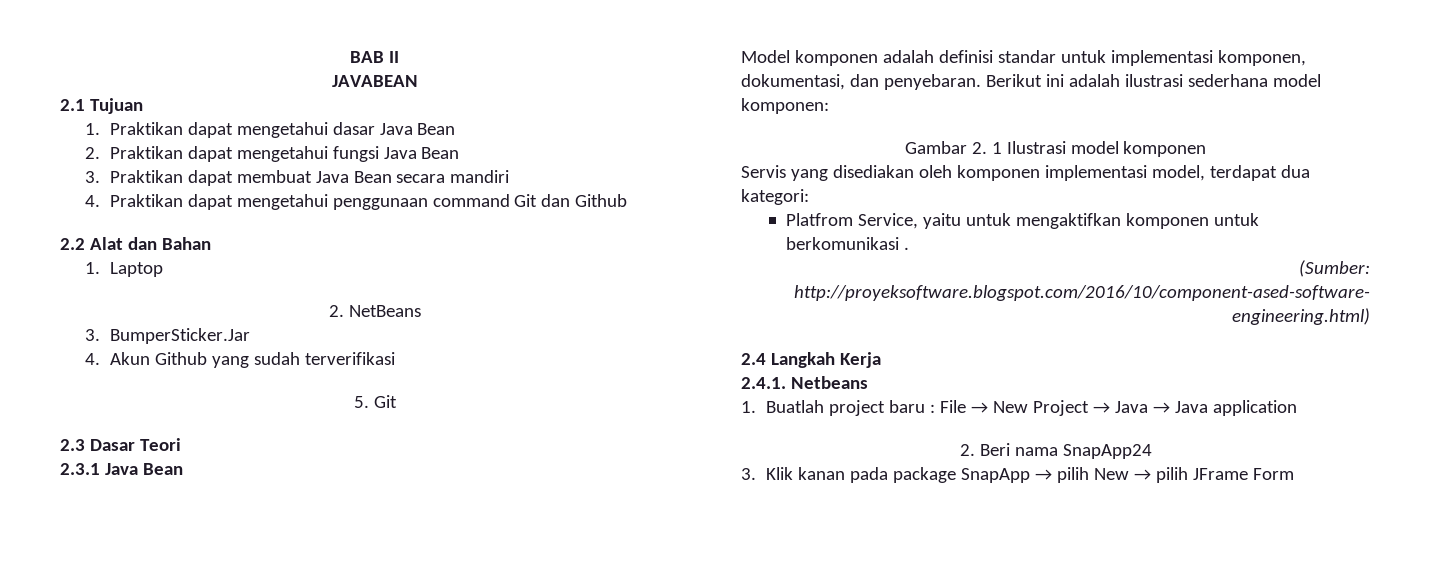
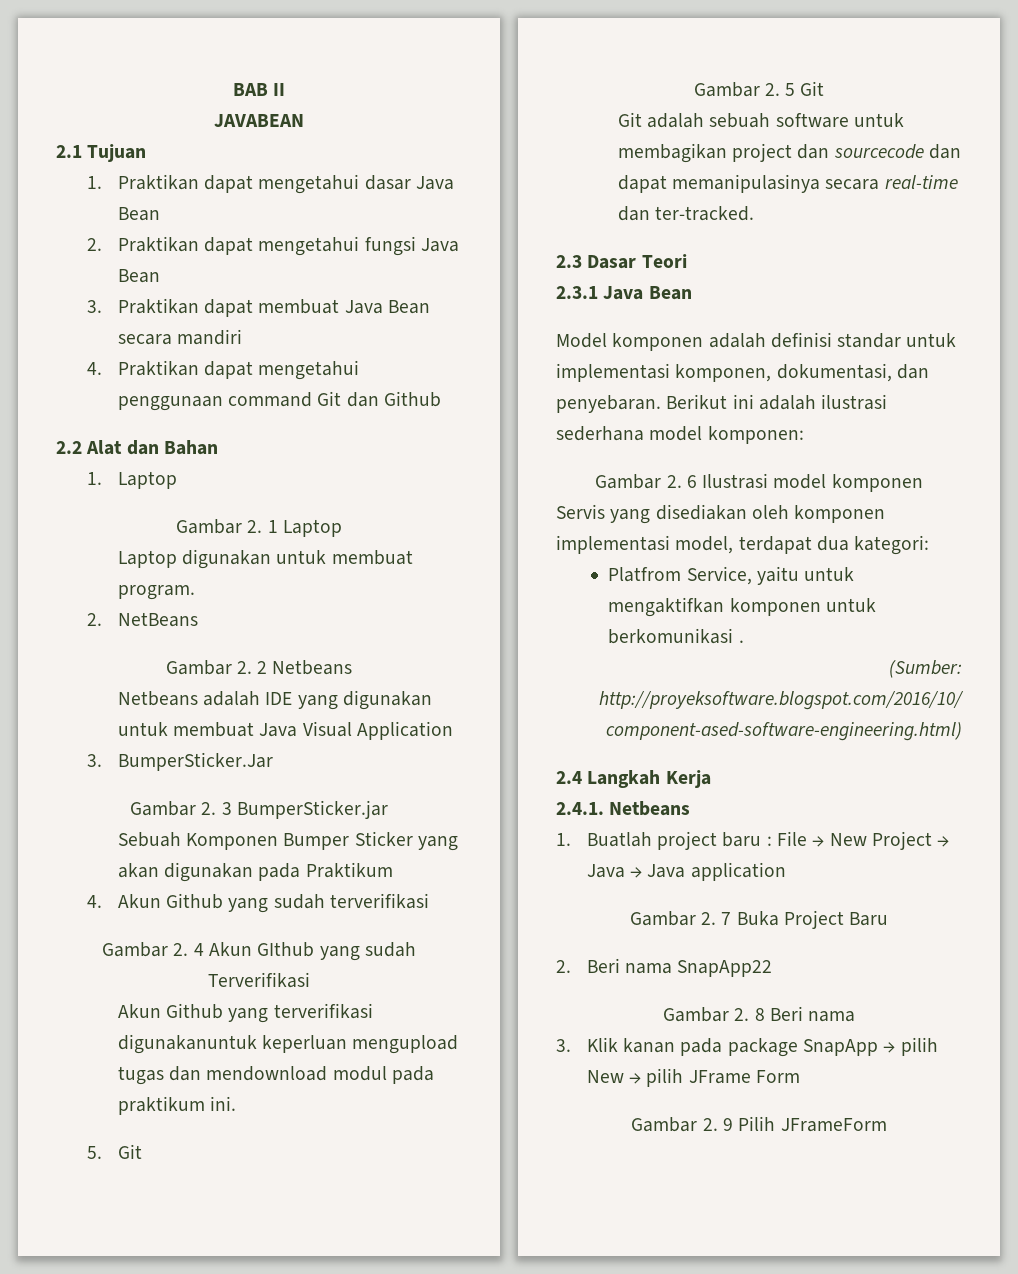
+ Gambar 2. 1 Laptop
+ Laptop digunakan untuk membuat program.
  2. NetBeans
+ Gambar 2. 2 Netbeans
+ Netbeans adalah IDE yang digunakan untuk membuat Java Visual Application
  3. BumperSticker.Jar
+ Gambar 2. 3 BumperSticker.jar
+ Sebuah Komponen Bumper Sticker yang akan digunakan pada Praktikum
+ Gambar 2. 4 Akun GIthub yang sudah Terverifikasi
+ Akun Github yang terverifikasi digunakanuntuk keperluan mengupload tugas dan mendownload modul pada praktikum ini.
  5. Git
+ Gambar 2. 5 Git
+ Git adalah sebuah software untuk membagikan project dan sourcecode dan dapat memanipulasinya secara real-time dan ter-tracked.
- Gambar 2. 1 Ilustrasi model komponen
+ Gambar 2. 6 Ilustrasi model komponen
- 2. Beri nama SnapApp24
+ Gambar 2. 7 Buka Project Baru
+ 2. Beri nama SnapApp22
+ Gambar 2. 8 Beri nama
+ Gambar 2. 9 Pilih JFrameForm

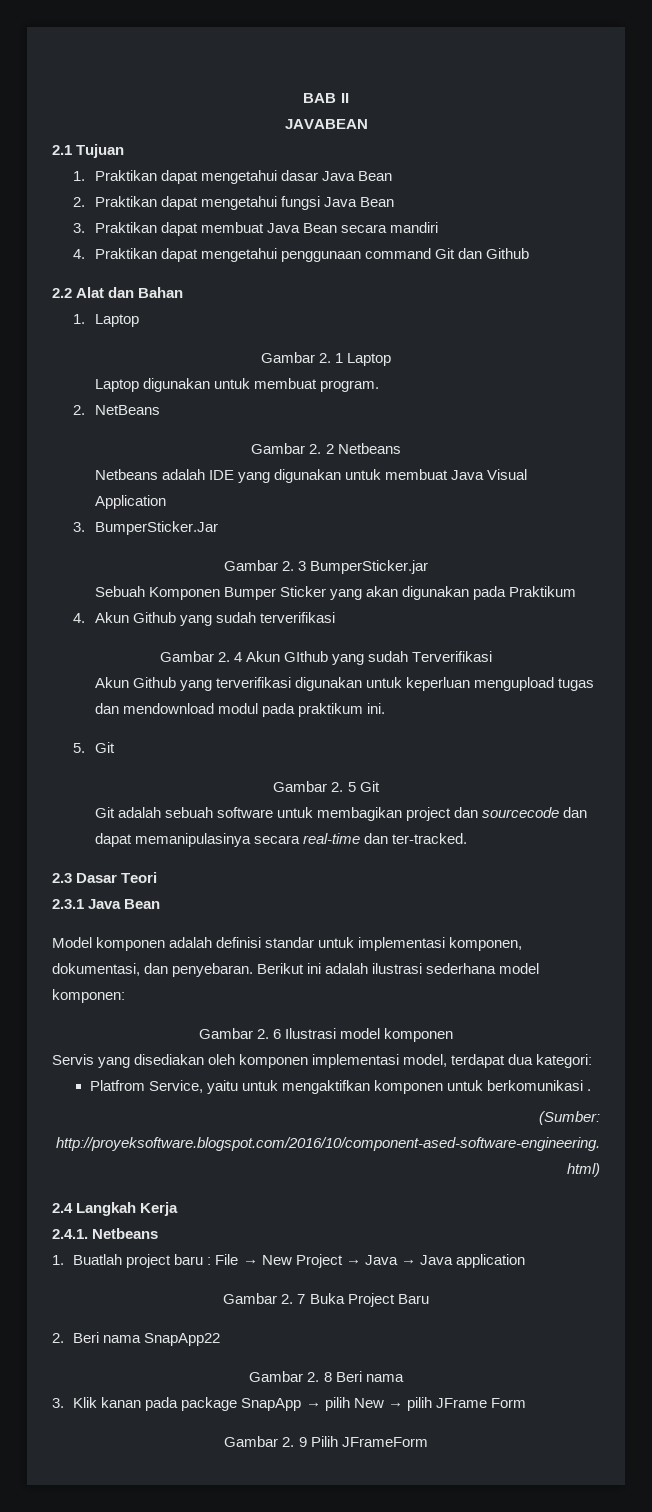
- Akun Github yang terverifikasi digunakanuntuk keperluan mengupload tugas dan mendownload modul pada praktikum ini.
+ Akun Github yang terverifikasi digunakan untuk keperluan mengupload tugas dan mendownload modul pada praktikum ini.

